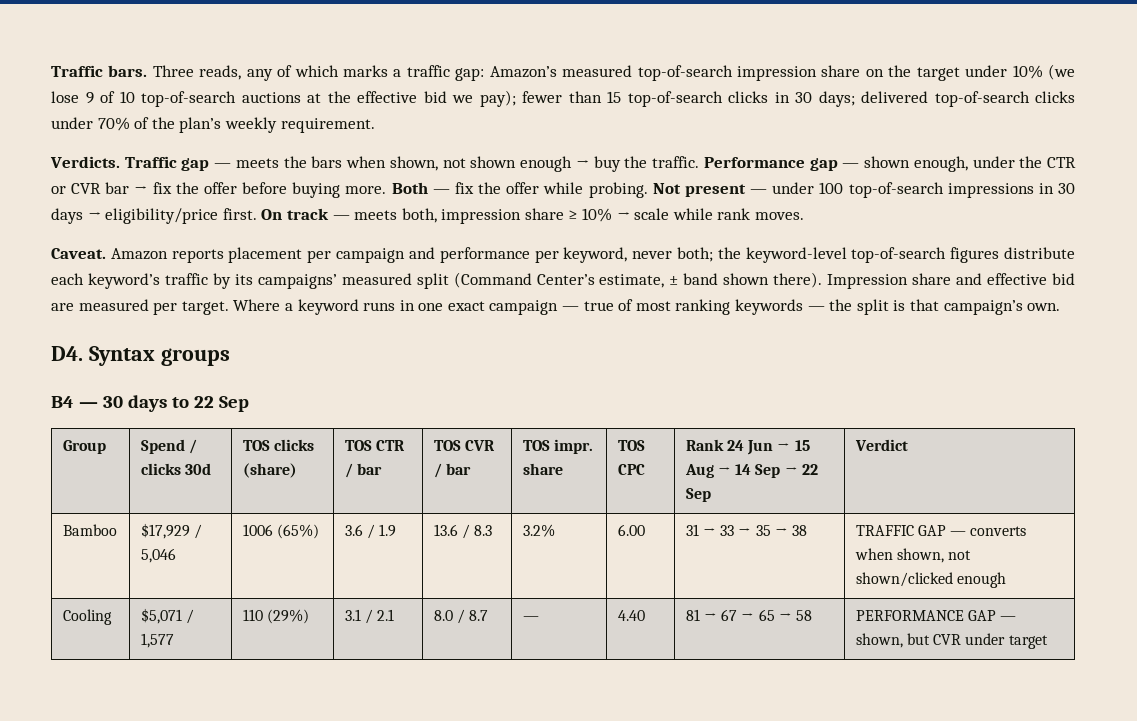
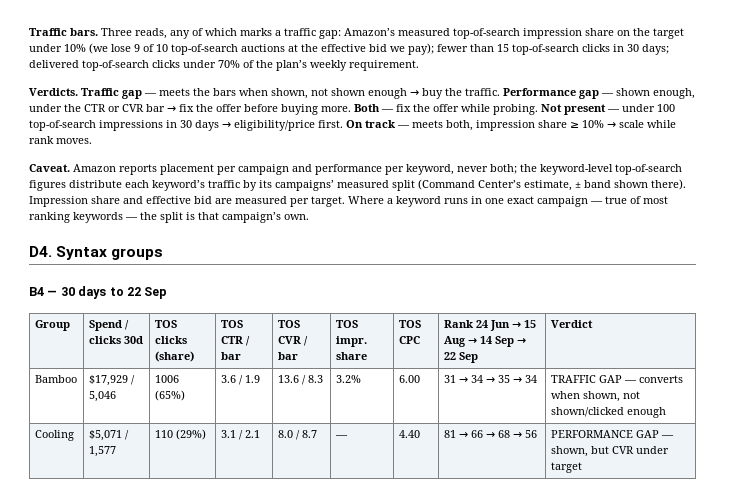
- Bamboo | $17,929 / 5,046 | 1006 (65%) | 3.6 / 1.9 | 13.6 / 8.3 | 3.2% | 6.00 | 31 → 33 → 35 → 38 | TRAFFIC GAP — converts when shown, not shown/clicked enough
+ Bamboo | $17,929 / 5,046 | 1006 (65%) | 3.6 / 1.9 | 13.6 / 8.3 | 3.2% | 6.00 | 31 → 34 → 35 → 34 | TRAFFIC GAP — converts when shown, not shown/clicked enough
- Cooling | $5,071 / 1,577 | 110 (29%) | 3.1 / 2.1 | 8.0 / 8.7 | — | 4.40 | 81 → 67 → 65 → 58 | PERFORMANCE GAP — shown, but CVR under target
+ Cooling | $5,071 / 1,577 | 110 (29%) | 3.1 / 2.1 | 8.0 / 8.7 | — | 4.40 | 81 → 66 → 68 → 56 | PERFORMANCE GAP — shown, but CVR under target

